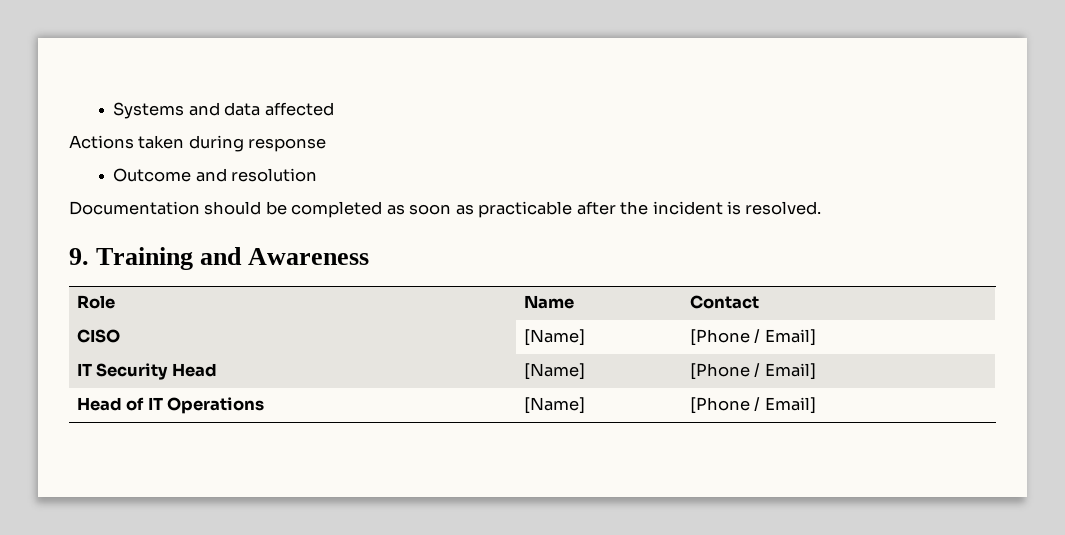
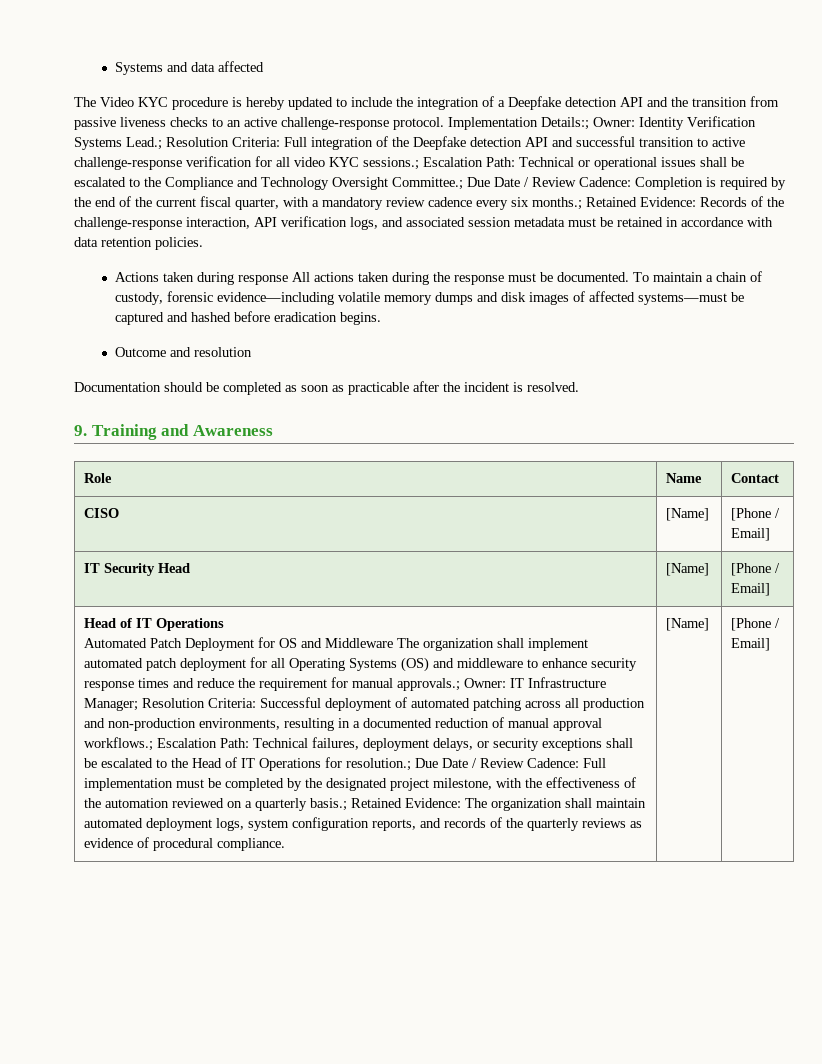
- Actions taken during response
+ The Video KYC procedure is hereby updated to include the integration of a Deepfake detection API and the transition from passive liveness checks to an active challenge-response protocol. Implementation Details:; Owner: Identity Verification Systems Lead.; Resolution Criteria: Full integration of the Deepfake detection API and successful transition to active challenge-response verification for all video KYC sessions.; Escalation Path: Technical or operational issues shall be escalated to the Compliance and Technology Oversight Committee.; Due Date / Review Cadence: Completion is required by the end of the current fiscal quarter, with a mandatory review cadence every six months.; Retained Evidence: Records of the challenge-response interaction, API verification logs, and associated session metadata must be retained in accordance with data retention policies.
+ Actions taken during response All actions taken during the response must be documented. To maintain a chain of custody, forensic evidence—including volatile memory dumps and disk images of affected systems—must be captured and hashed before eradication begins.
+ Automated Patch Deployment for OS and Middleware The organization shall implement automated patch deployment for all Operating Systems (OS) and middleware to enhance security response times and reduce the requirement for manual approvals.; Owner: IT Infrastructure Manager; Resolution Criteria: Successful deployment of automated patching across all production and non-production environments, resulting in a documented reduction of manual approval workflows.; Escalation Path: Technical failures, deployment delays, or security exceptions shall be escalated to the Head of IT Operations for resolution.; Due Date / Review Cadence: Full implementation must be completed by the designated project milestone, with the effectiveness of the automation reviewed on a quarterly basis.; Retained Evidence: The organization shall maintain automated deployment logs, system configuration reports, and records of the quarterly reviews as evidence of procedural compliance.

